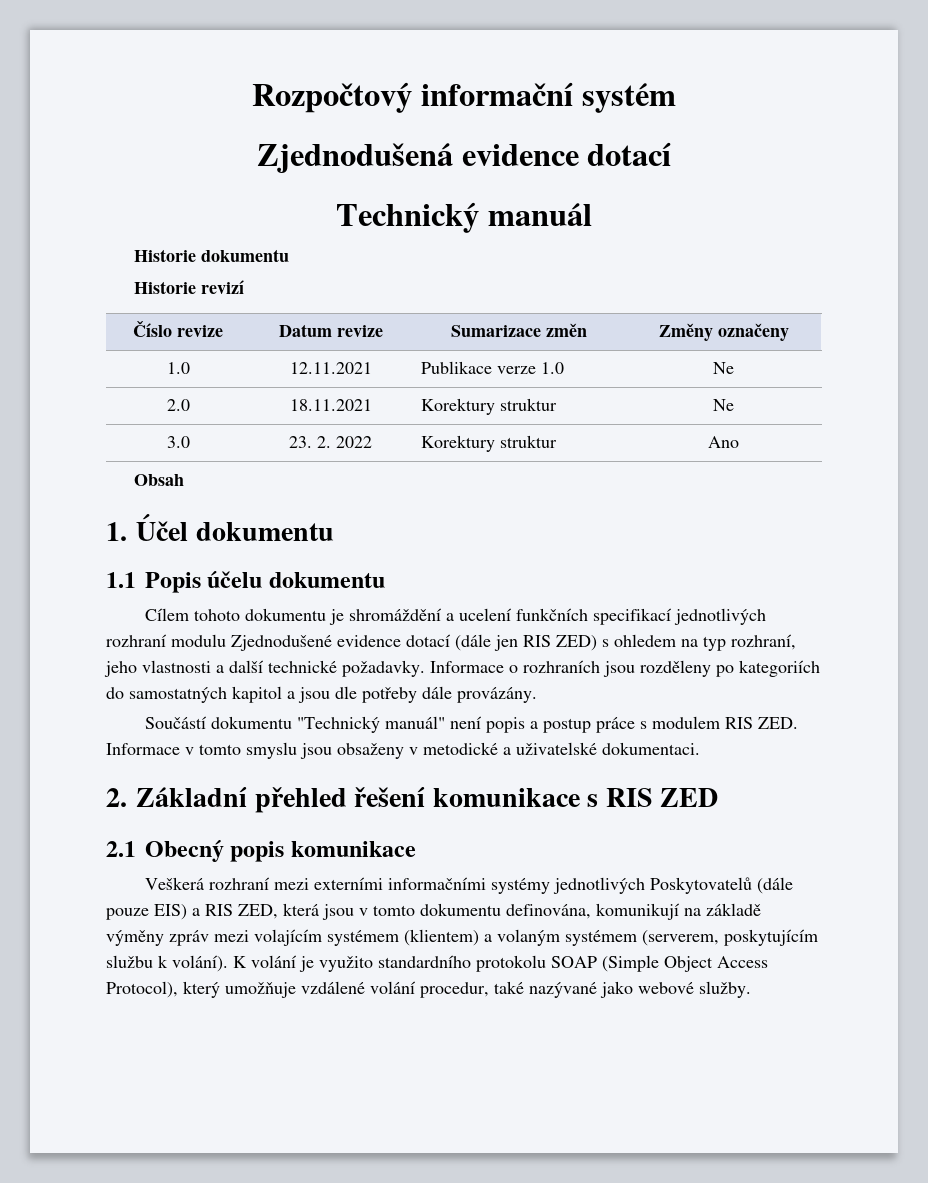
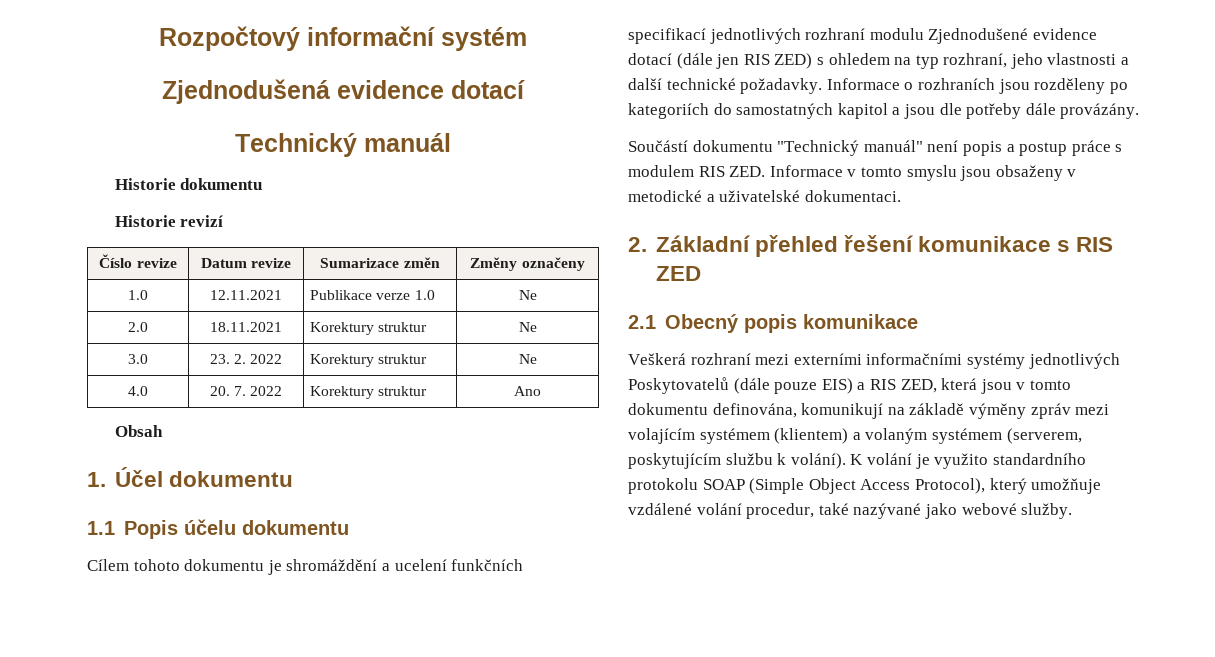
- 3.0 | 23. 2. 2022 | Korektury struktur | Ano
+ 3.0 | 23. 2. 2022 | Korektury struktur | Ne
+ 4.0 | 20. 7. 2022 | Korektury struktur | Ano

